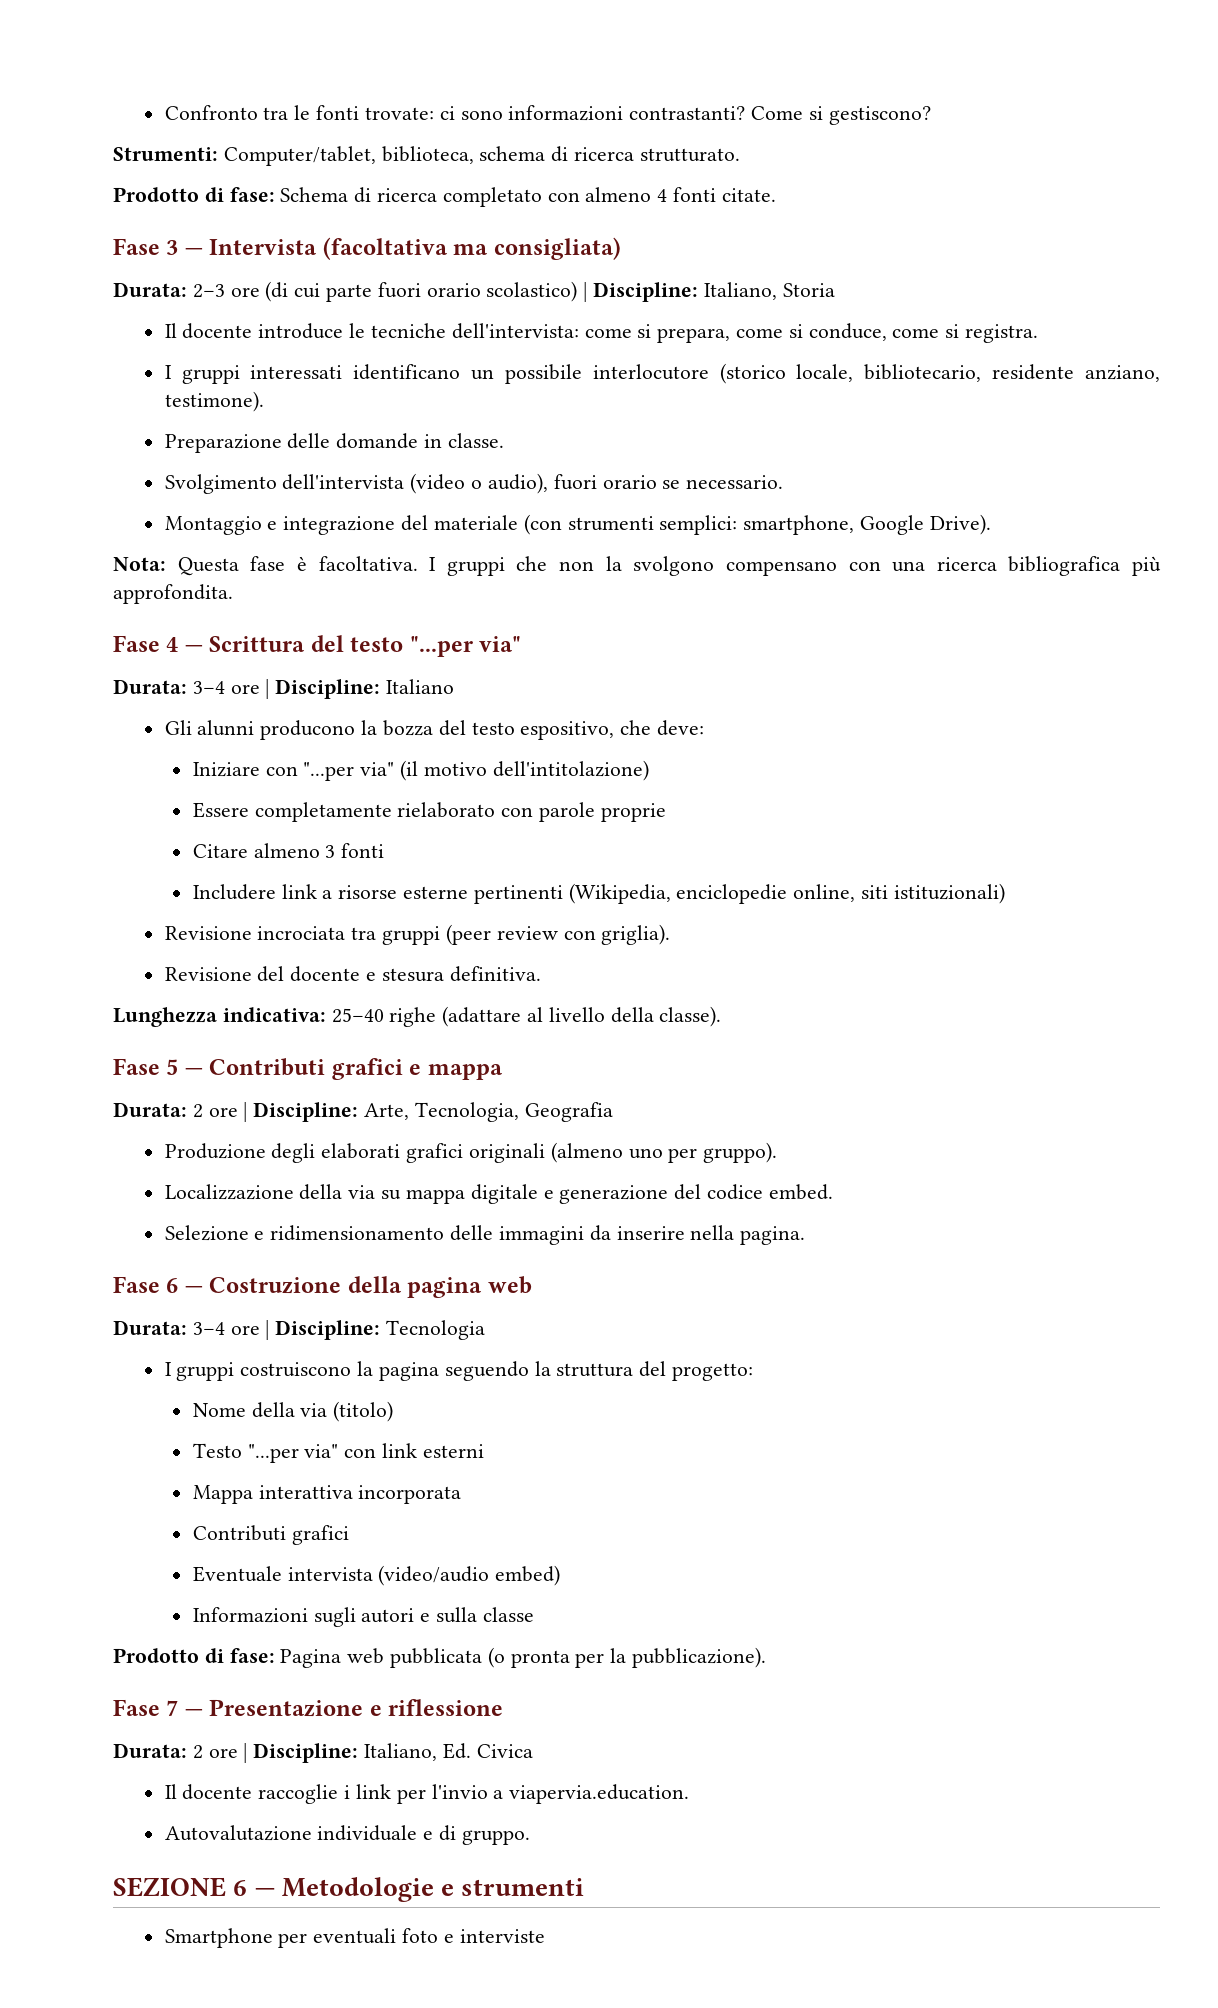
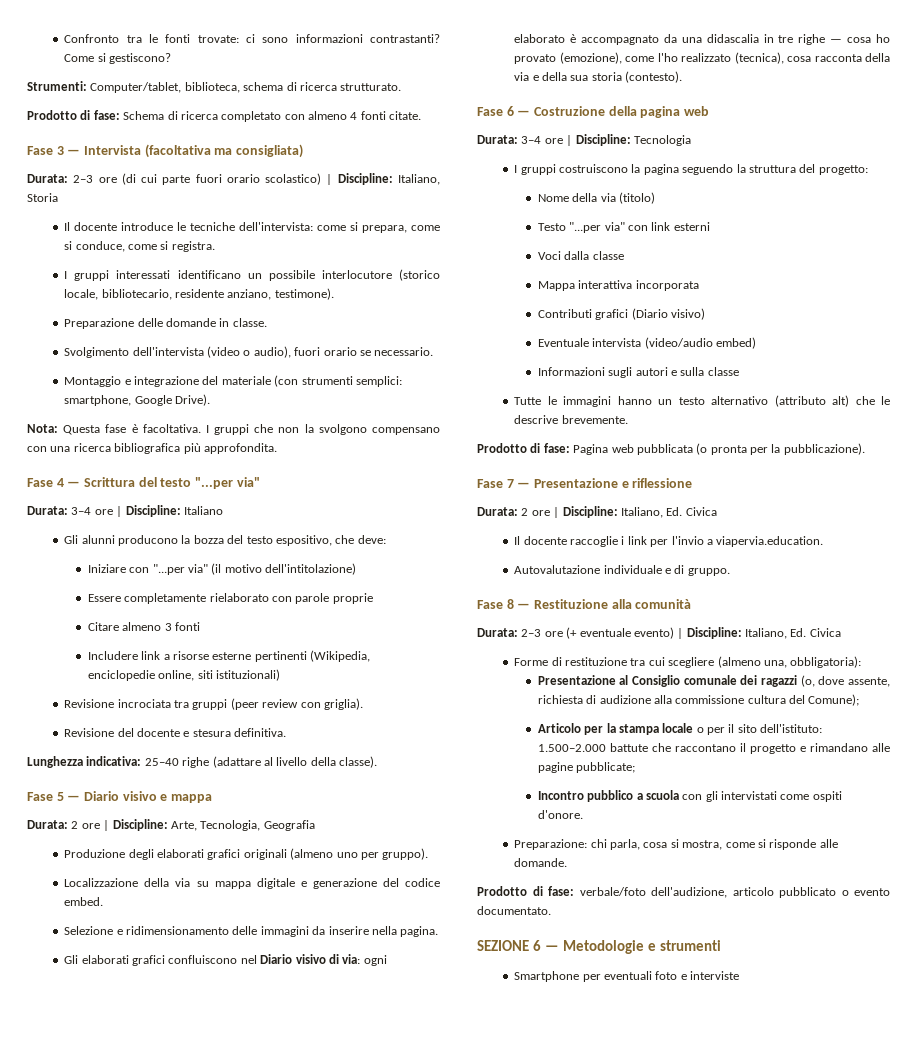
- Fase 5 — Contributi grafici e mappa
+ Fase 5 — Diario visivo e mappa
+ Gli elaborati grafici confluiscono nel Diario visivo di via: ogni elaborato è accompagnato da una didascalia in tre righe — cosa ho provato (emozione), come l'ho realizzato (tecnica), cosa racconta della via e della sua storia (contesto).
+ Voci dalla classe
  Mappa interattiva incorporata
- Contributi grafici
+ Contributi grafici (Diario visivo)
+ Tutte le immagini hanno un testo alternativo (attributo alt) che le descrive brevemente.
+ Fase 8 — Restituzione alla comunità
+ Durata: 2–3 ore (+ eventuale evento) | Discipline: Italiano, Ed. Civica
+ Forme di restituzione tra cui scegliere (almeno una, obbligatoria):
+ Presentazione al Consiglio comunale dei ragazzi (o, dove assente, richiesta di audizione alla commissione cultura del Comune);
+ Articolo per la stampa locale o per il sito dell'istituto: 1.500–2.000 battute che raccontano il progetto e rimandano alle pagine pubblicate;
+ Incontro pubblico a scuola con gli intervistati come ospiti d'onore.
+ Preparazione: chi parla, cosa si mostra, come si risponde alle domande.
+ Prodotto di fase: verbale/foto dell'audizione, articolo pubblicato o evento documentato.

